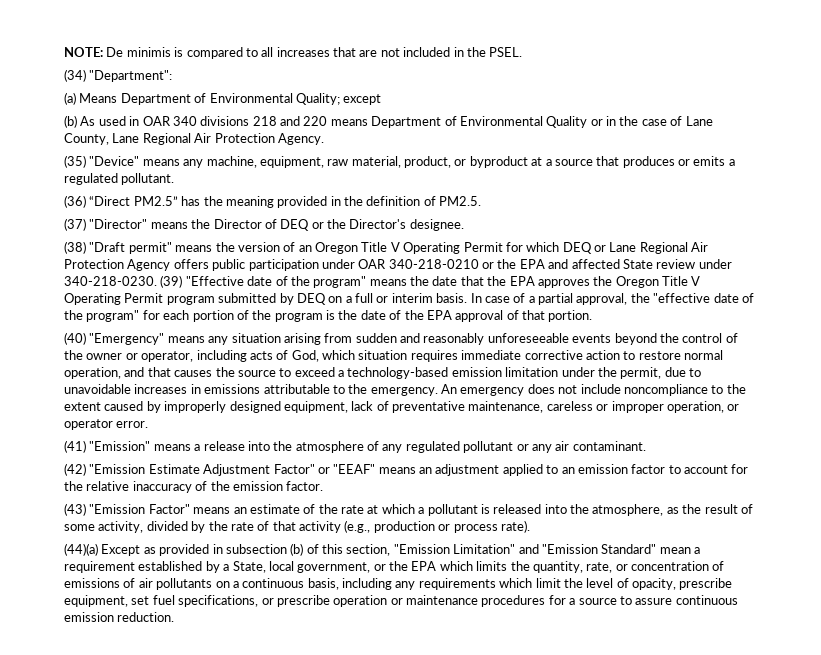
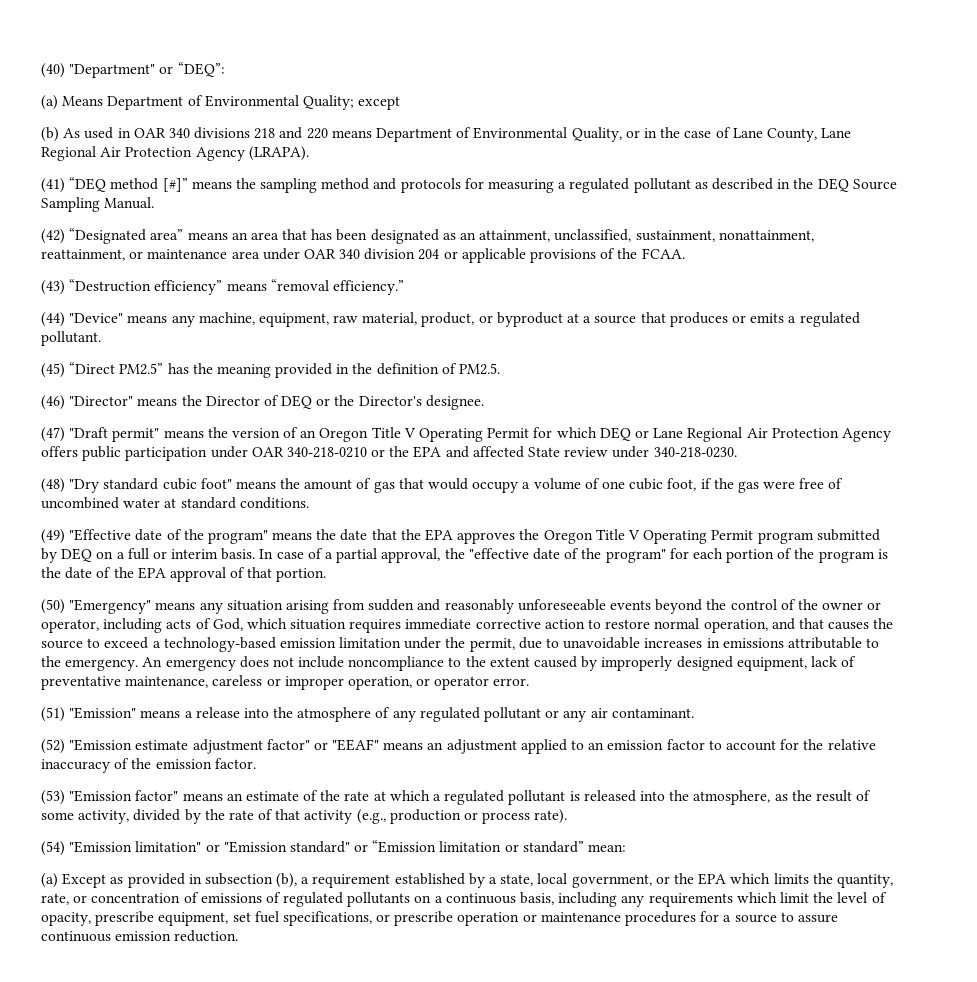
- NOTE: De minimis is compared to all increases that are not included in the PSEL.
- (34) "Department":
+ (40) "Department" or “DEQ”:
- (b) As used in OAR 340 divisions 218 and 220 means Department of Environmental Quality or in the case of Lane County, Lane Regional Air Protection Agency.
- (35) "Device" means any machine, equipment, raw material, product, or byproduct at a source that produces or emits a regulated pollutant.
+ (b) As used in OAR 340 divisions 218 and 220 means Department of Environmental Quality, or in the case of Lane County, Lane Regional Air Protection Agency (LRAPA).
+ (41) “DEQ method [#]” means the sampling method and protocols for measuring a regulated pollutant as described in the DEQ Source Sampling Manual.
+ (42) “Designated area” means an area that has been designated as an attainment, unclassified, sustainment, nonattainment, reattainment, or maintenance area under OAR 340 division 204 or applicable provisions of the FCAA.
+ (43) “Destruction efficiency” means “removal efficiency.”
+ (44) "Device" means any machine, equipment, raw material, product, or byproduct at a source that produces or emits a regulated pollutant.
- (36) “Direct PM2.5” has the meaning provided in the definition of PM2.5.
+ (45) “Direct PM2.5” has the meaning provided in the definition of PM2.5.
- (37) "Director" means the Director of DEQ or the Director's designee.
+ (46) "Director" means the Director of DEQ or the Director's designee.
- (38) "Draft permit" means the version of an Oregon Title V Operating Permit for which DEQ or Lane Regional Air Protection Agency offers public participation under OAR 340-218-0210 or the EPA and affected State review under 340-218-0230. (39) "Effective date of the program" means the date that the EPA approves the Oregon Title V Operating Permit program submitted by DEQ on a full or interim basis.
+ (47) "Draft permit" means the version of an Oregon Title V Operating Permit for which DEQ or Lane Regional Air Protection Agency offers public participation under OAR 340-218-0210 or the EPA and affected State review under 340-218-0230.
+ (48) "Dry standard cubic foot" means the amount of gas that would occupy a volume of one cubic foot, if the gas were free of uncombined water at standard conditions.
+ (49) "Effective date of the program" means the date that the EPA approves the Oregon Title V Operating Permit program submitted by DEQ on a full or interim basis.
- (40) "Emergency" means any situation arising from sudden and reasonably unforeseeable events beyond the control of the owner or operator, including acts of God, which situation requires immediate corrective action to restore normal operation, and that causes the source to exceed a technology-based emission limitation under the permit, due to unavoidable increases in emissions attributable to the emergency.
+ (50) "Emergency" means any situation arising from sudden and reasonably unforeseeable events beyond the control of the owner or operator, including acts of God, which situation requires immediate corrective action to restore normal operation, and that causes the source to exceed a technology-based emission limitation under the permit, due to unavoidable increases in emissions attributable to the emergency.
- (41) "Emission" means a release into the atmosphere of any regulated pollutant or any air contaminant.
+ (51) "Emission" means a release into the atmosphere of any regulated pollutant or any air contaminant.
- (42) "Emission Estimate Adjustment Factor" or "EEAF" means an adjustment applied to an emission factor to account for the relative inaccuracy of the emission factor.
+ (52) "Emission estimate adjustment factor" or "EEAF" means an adjustment applied to an emission factor to account for the relative inaccuracy of the emission factor.
- (43) "Emission Factor" means an estimate of the rate at which a pollutant is released into the atmosphere, as the result of some activity, divided by the rate of that activity (e.g., production or process rate).
+ (53) "Emission factor" means an estimate of the rate at which a regulated pollutant is released into the atmosphere, as the result of some activity, divided by the rate of that activity (e.g., production or process rate).
- (44)(a) Except as provided in subsection (b) of this section, "Emission Limitation" and "Emission Standard" mean a requirement established by a State, local government, or the EPA which limits the quantity, rate, or concentration of emissions of air pollutants on a continuous basis, including any requirements which limit the level of opacity, prescribe equipment, set fuel specifications, or prescribe operation or maintenance procedures for a source to assure continuous emission reduction.
+ (54) "Emission limitation" or "Emission standard" or “Emission limitation or standard” mean:
+ (a) Except as provided in subsection (b), a requirement established by a state, local government, or the EPA which limits the quantity, rate, or concentration of emissions of regulated pollutants on a continuous basis, including any requirements which limit the level of opacity, prescribe equipment, set fuel specifications, or prescribe operation or maintenance procedures for a source to assure continuous emission reduction.

